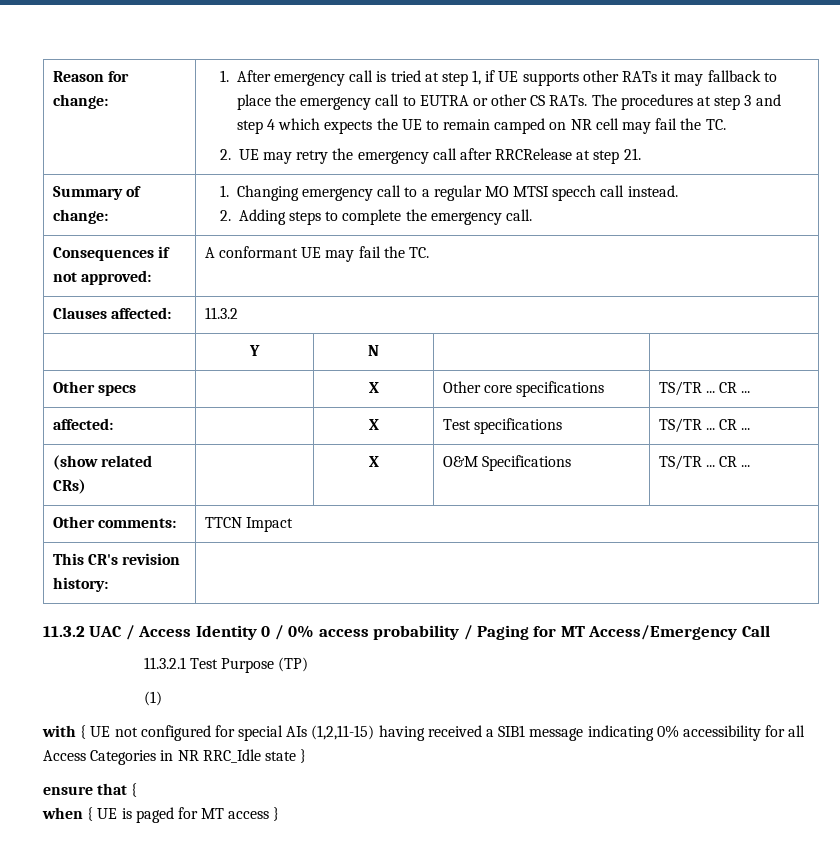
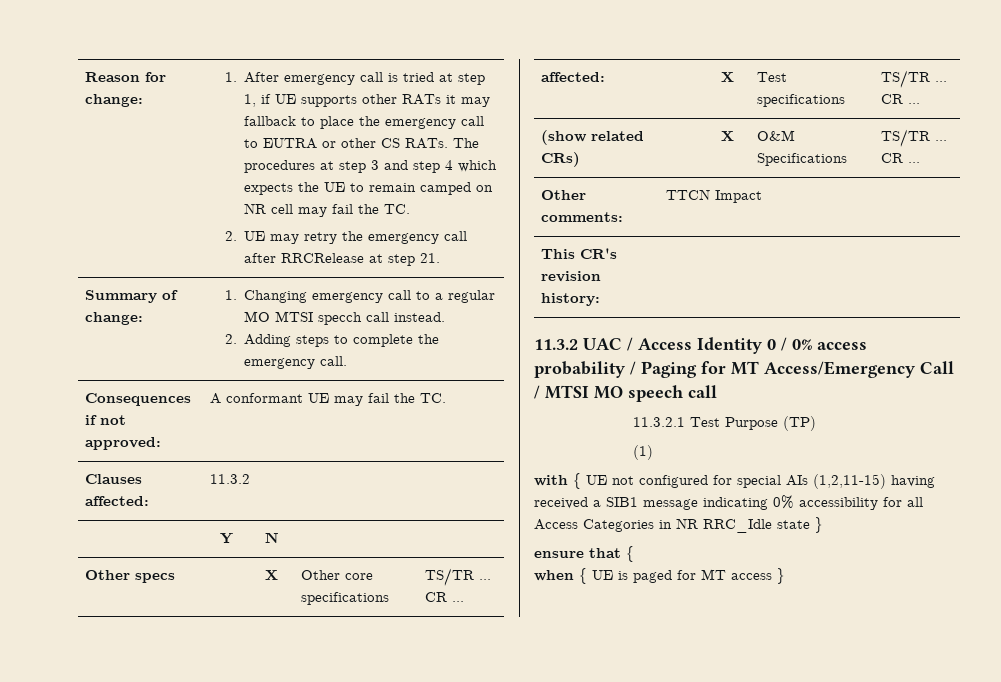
- 11.3.2 UAC / Access Identity 0 / 0% access probability / Paging for MT Access/Emergency Call
+ 11.3.2 UAC / Access Identity 0 / 0% access probability / Paging for MT Access/Emergency Call / MTSI MO speech call

